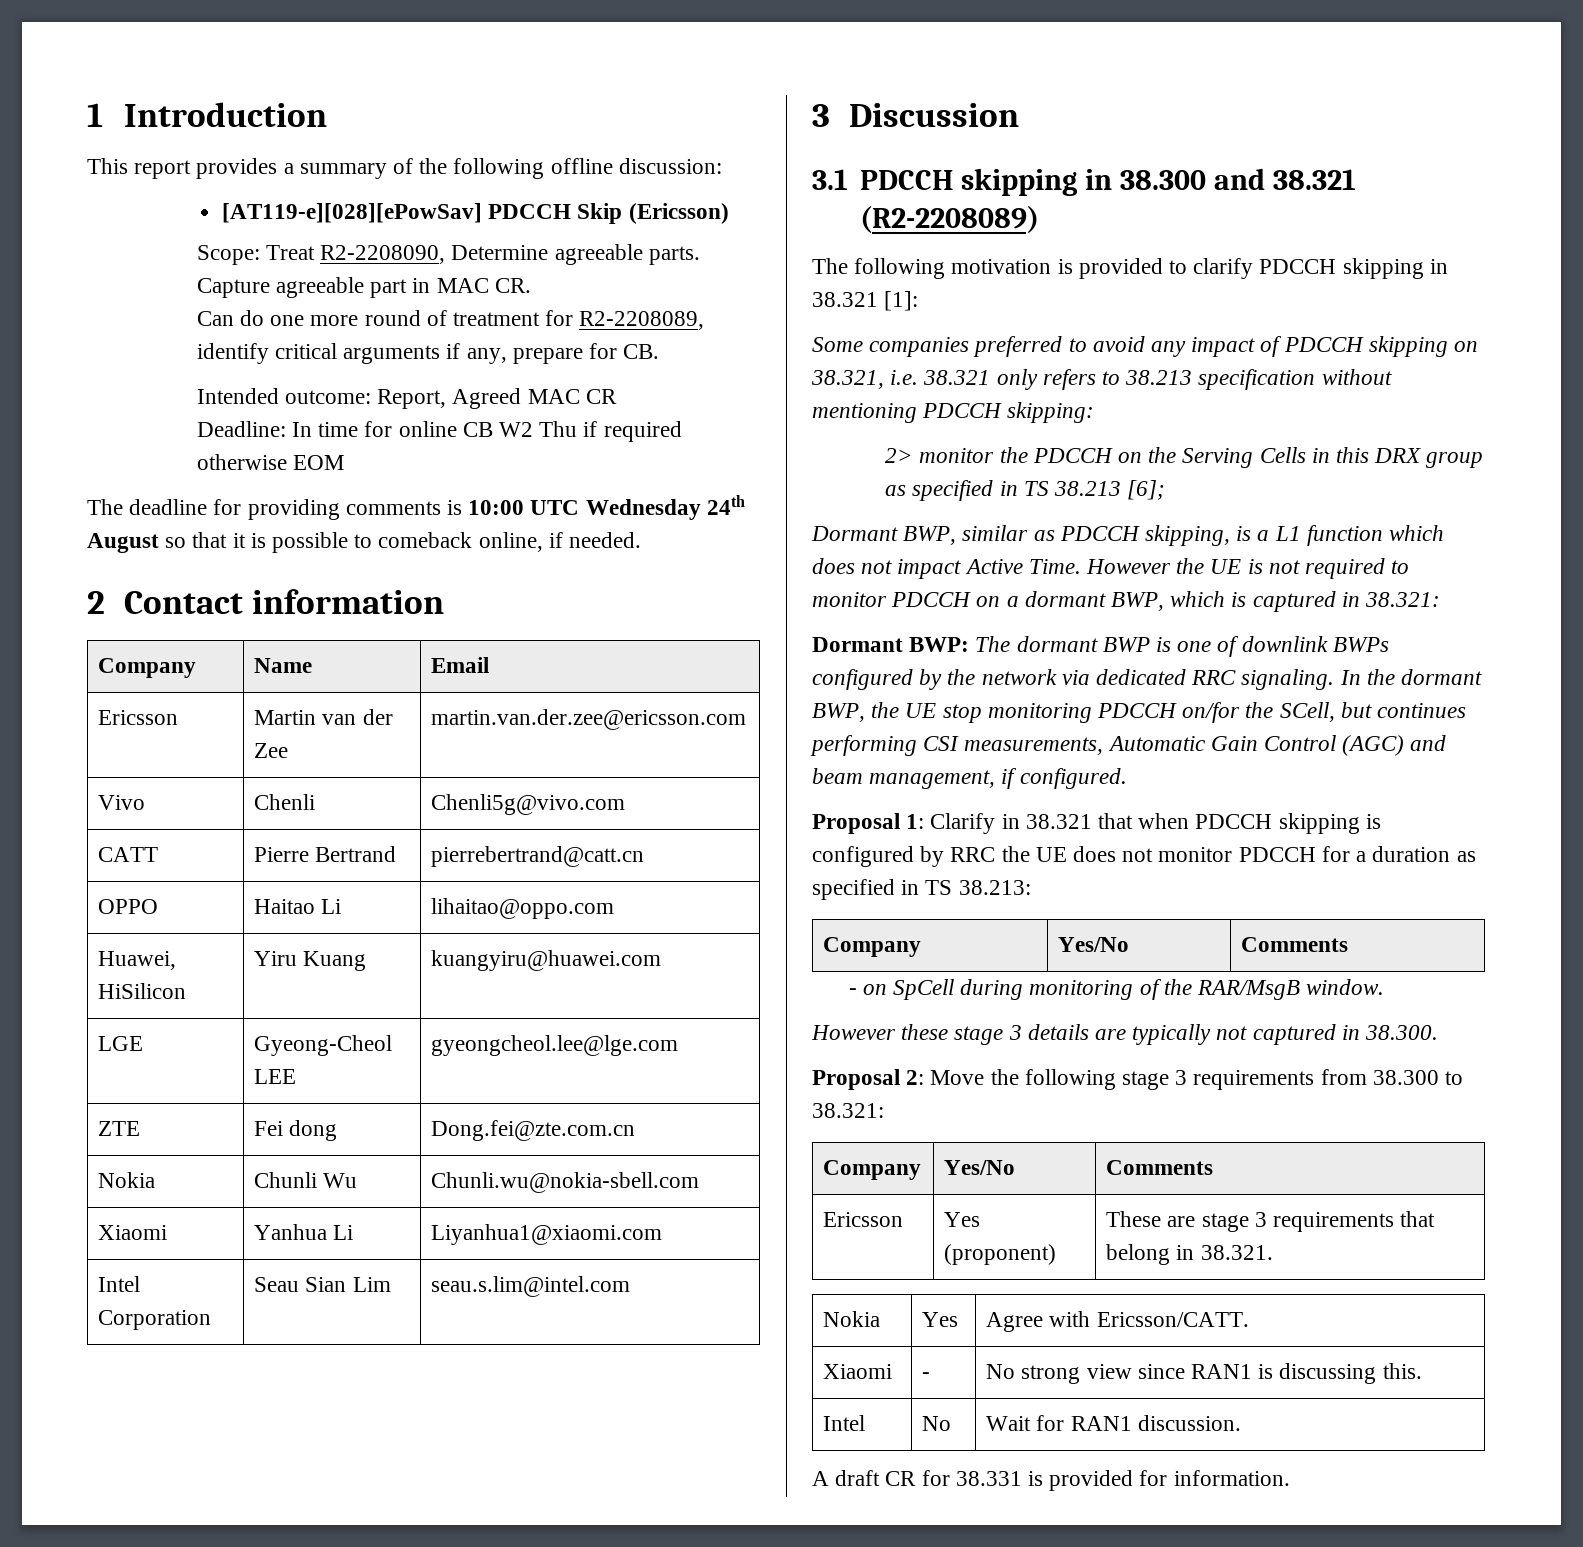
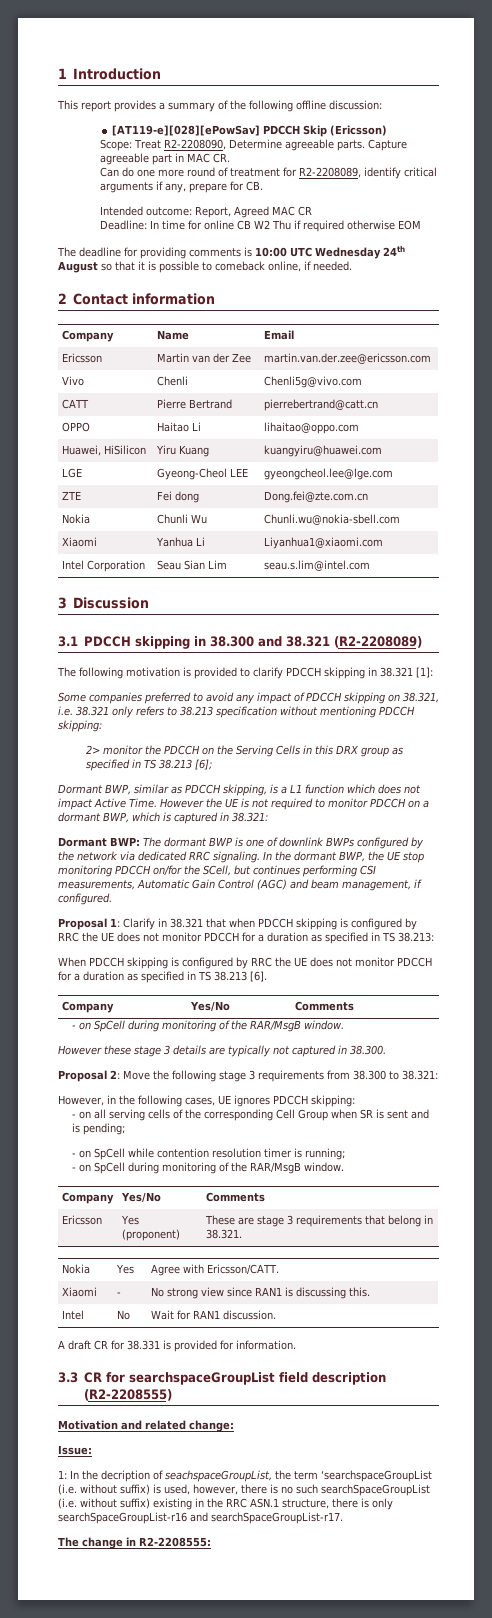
+ When PDCCH skipping is configured by RRC the UE does not monitor PDCCH for a duration as specified in TS 38.213 [6].
+ However, in the following cases, UE ignores PDCCH skipping:
+ - on all serving cells of the corresponding Cell Group when SR is sent and is pending;
+ - on SpCell while contention resolution timer is running;
+ - on SpCell during monitoring of the RAR/MsgB window.
+ 3.3 CR for searchspaceGroupList field description (R2-2208555)
+ Motivation and related change:
+ Issue:
+ 1: In the decription of seachspaceGroupList, the term ‘searchspaceGroupList (i.e. without suffix) is used, however, there is no such searchSpaceGroupList (i.e. without suffix) existing in the RRC ASN.1 structure, there is only searchSpaceGroupList-r16 and searchSpaceGroupList-r17.
+ The change in R2-2208555:

